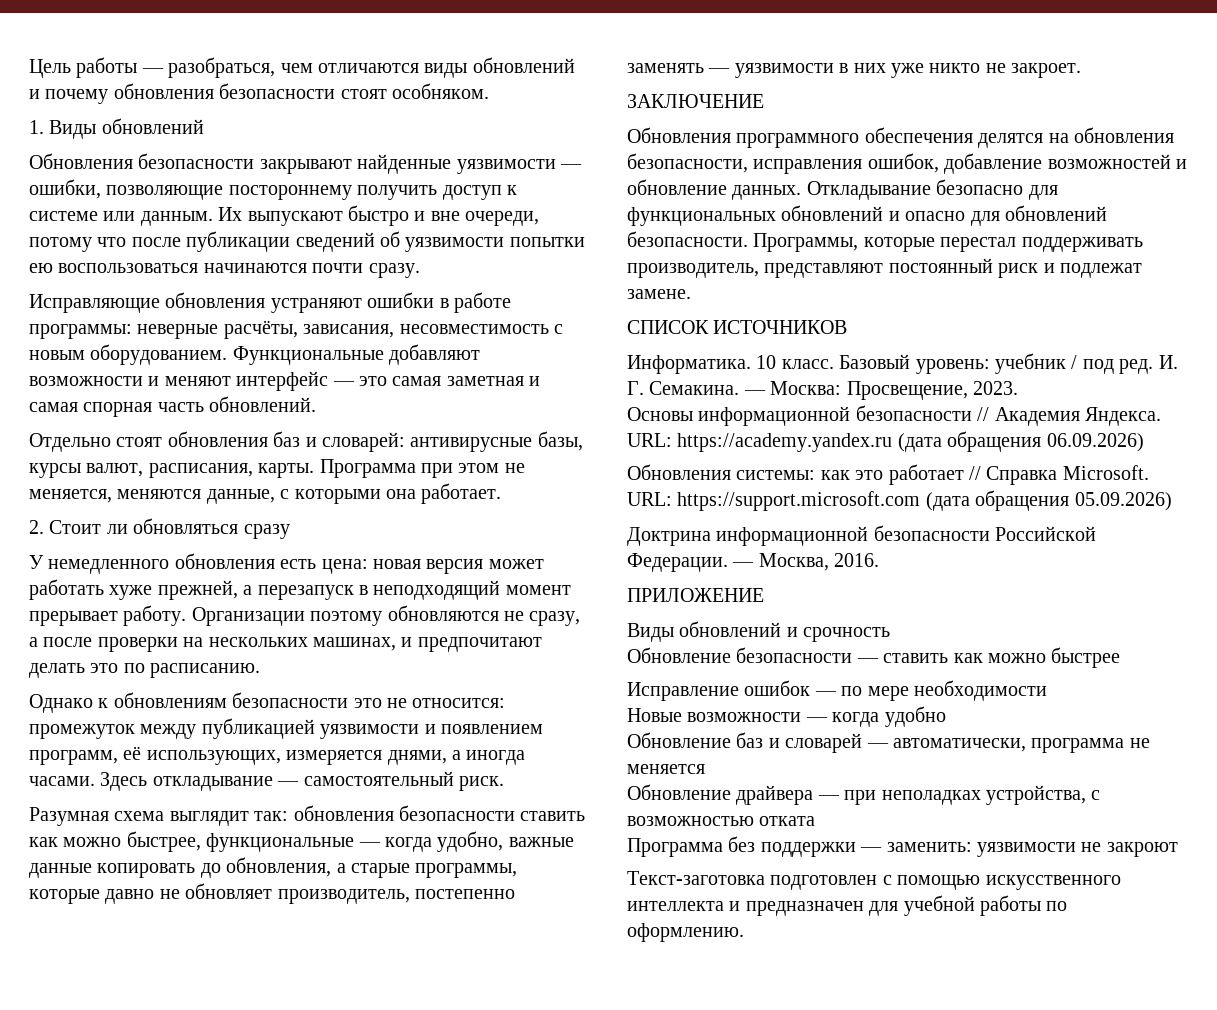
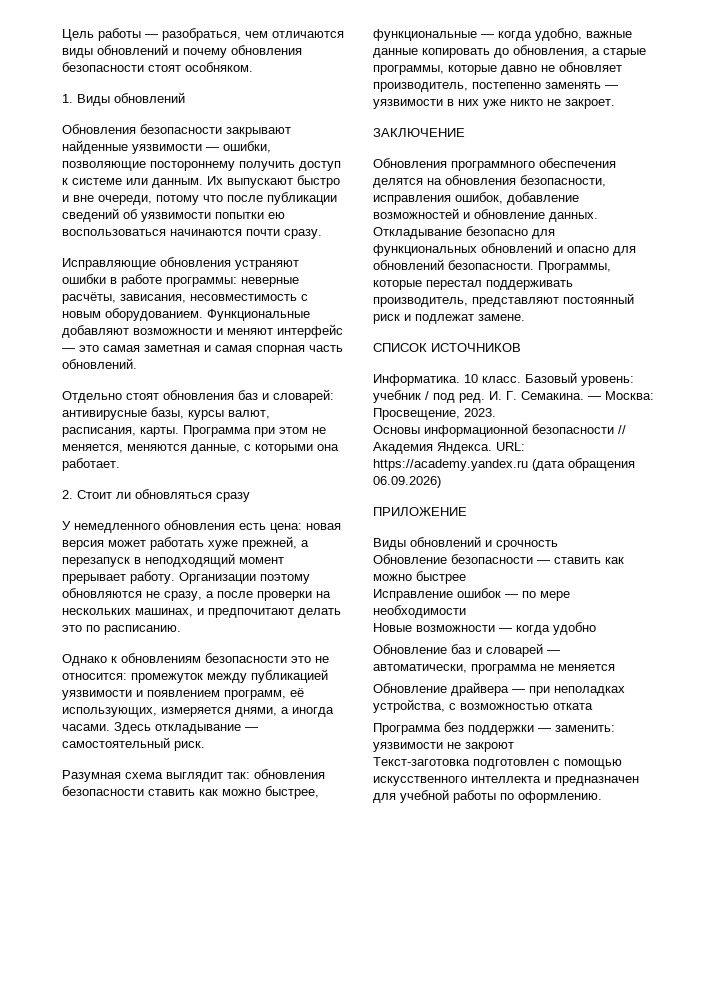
- Обновления системы: как это работает // Справка Microsoft. URL: https://support.microsoft.com (дата обращения 05.09.2026)
- Доктрина информационной безопасности Российской Федерации. — Москва, 2016.

